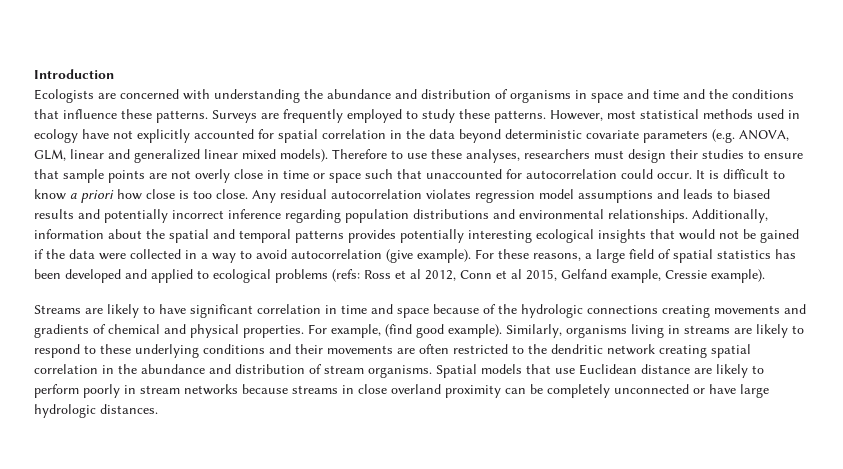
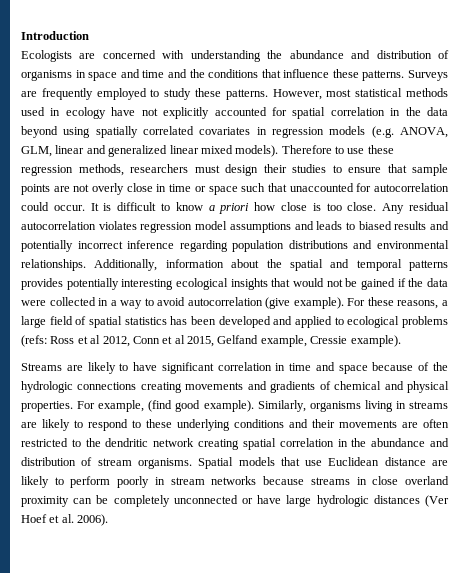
- However, most statistical methods used in ecology have not explicitly accounted for spatial correlation in the data beyond deterministic covariate parameters (e.g. ANOVA, GLM, linear and generalized linear mixed models).
+ However, most statistical methods used in ecology have not explicitly accounted for spatial correlation in the data beyond using spatially correlated covariates in regression models (e.g. ANOVA, GLM, linear and generalized linear mixed models).
- Therefore to use these analyses, researchers must design their studies to ensure that sample points are not overly close in time or space such that unaccounted for autocorrelation could occur.
+ Therefore to use these regression methods, researchers must design their studies to ensure that sample points are not overly close in time or space such that unaccounted for autocorrelation could occur.
- Spatial models that use Euclidean distance are likely to perform poorly in stream networks because streams in close overland proximity can be completely unconnected or have large hydrologic distances.
+ Spatial models that use Euclidean distance are likely to perform poorly in stream networks because streams in close overland proximity can be completely unconnected or have large hydrologic distances (Ver Hoef et al. 2006).

